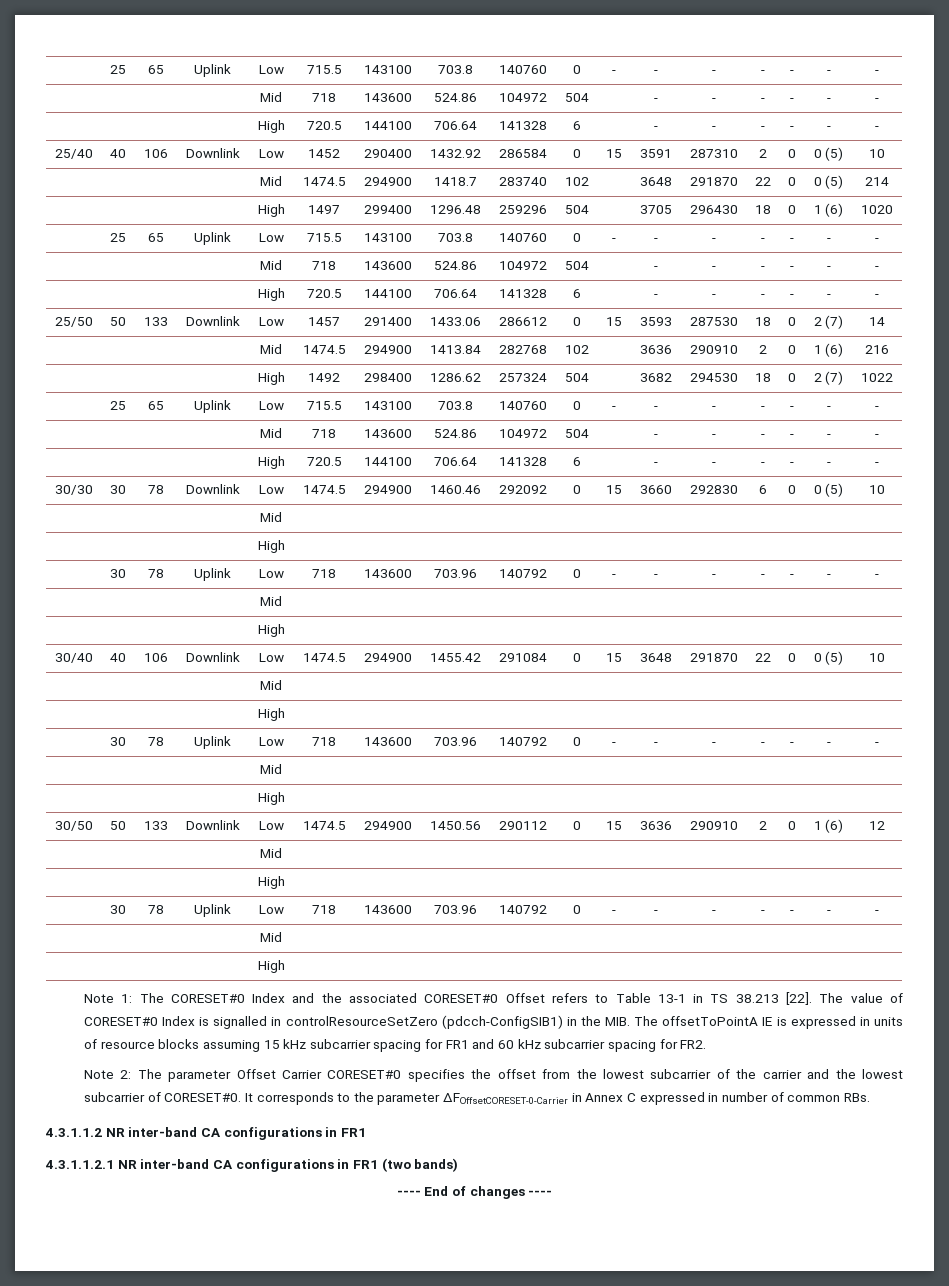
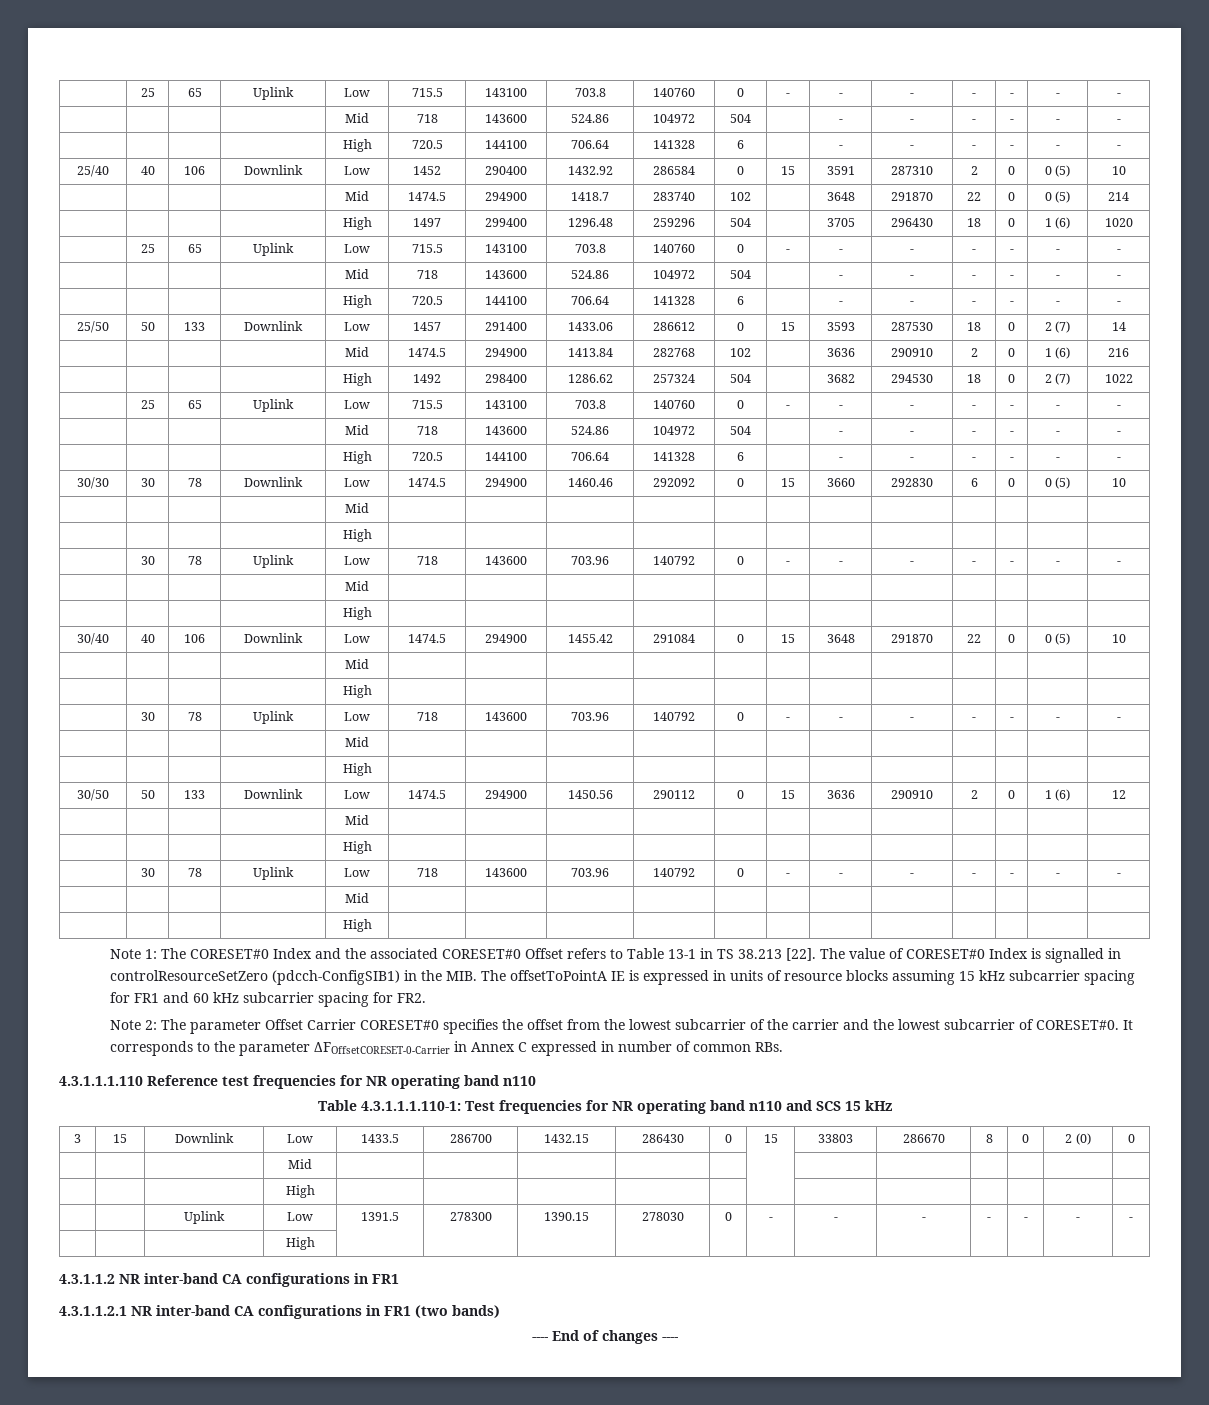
+ 4.3.1.1.1.110 Reference test frequencies for NR operating band n110
+ Table 4.3.1.1.1.110-1: Test frequencies for NR operating band n110 and SCS 15 kHz
+ 3 | 15 | Downlink | Low | 1433.5 | 286700 | 1432.15 | 286430 | 0 | 15 | 33803 | 286670 | 8 | 0 | 2 (0) | 0
+ | | | Mid | | | | | | | | | | | |
+ | | | High | | | | | | | | | | | |
+ | | Uplink | Low | 1391.5 | 278300 | 1390.15 | 278030 | 0 | - | - | - | - | - | - | -
+ | | | High | | | | | | | | | | | |

